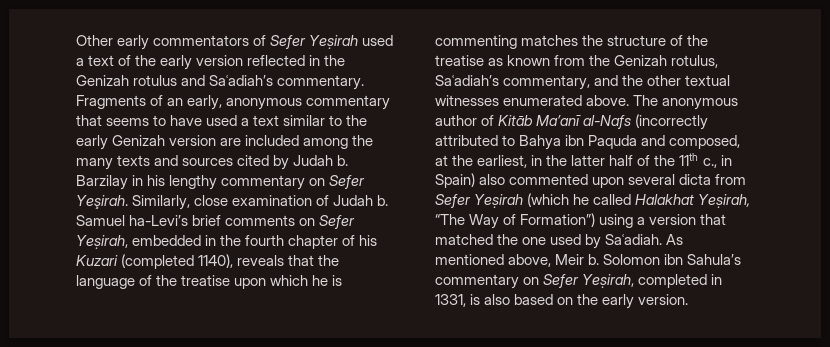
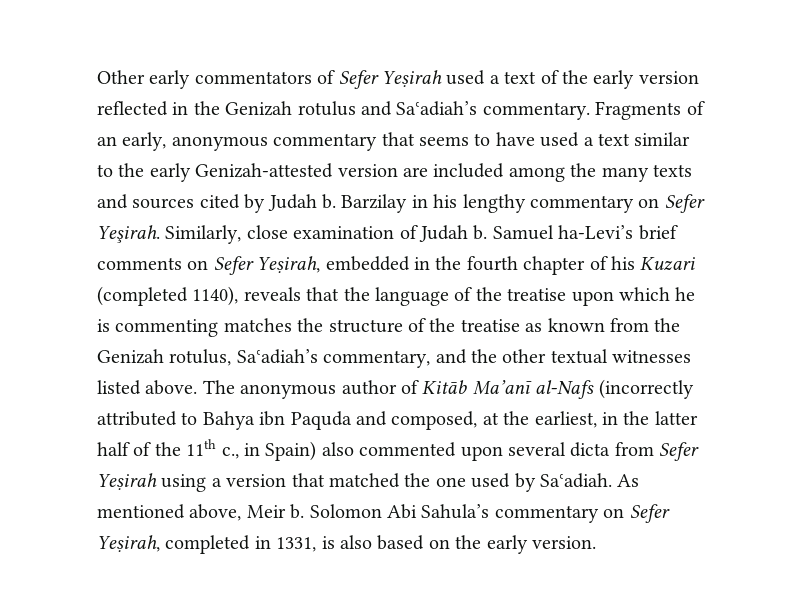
- Fragments of an early, anonymous commentary that seems to have used a text similar to the early Genizah version are included among the many texts and sources cited by Judah b.
+ Fragments of an early, anonymous commentary that seems to have used a text similar to the early Genizah-attested version are included among the many texts and sources cited by Judah b.
- Samuel ha-Levi’s brief comments on Sefer Yeṣirah, embedded in the fourth chapter of his Kuzari (completed 1140), reveals that the language of the treatise upon which he is commenting matches the structure of the treatise as known from the Genizah rotulus, Saʿadiah’s commentary, and the other textual witnesses enumerated above.
+ Samuel ha-Levi’s brief comments on Sefer Yeṣirah, embedded in the fourth chapter of his Kuzari (completed 1140), reveals that the language of the treatise upon which he is commenting matches the structure of the treatise as known from the Genizah rotulus, Saʿadiah’s commentary, and the other textual witnesses listed above.
- The anonymous author of Kitāb Ma’anī al-Nafs (incorrectly attributed to Bahya ibn Paquda and composed, at the earliest, in the latter half of the 11th c., in Spain) also commented upon several dicta from Sefer Yeṣirah (which he called Halakhat Yeṣirah, “The Way of Formation”) using a version that matched the one used by Saʿadiah.
+ The anonymous author of Kitāb Ma’anī al-Nafs (incorrectly attributed to Bahya ibn Paquda and composed, at the earliest, in the latter half of the 11th c., in Spain) also commented upon several dicta from Sefer Yeṣirah using a version that matched the one used by Saʿadiah.
- Solomon ibn Sahula’s commentary on Sefer Yeṣirah, completed in 1331, is also based on the early version.
+ Solomon Abi Sahula’s commentary on Sefer Yeṣirah, completed in 1331, is also based on the early version.

